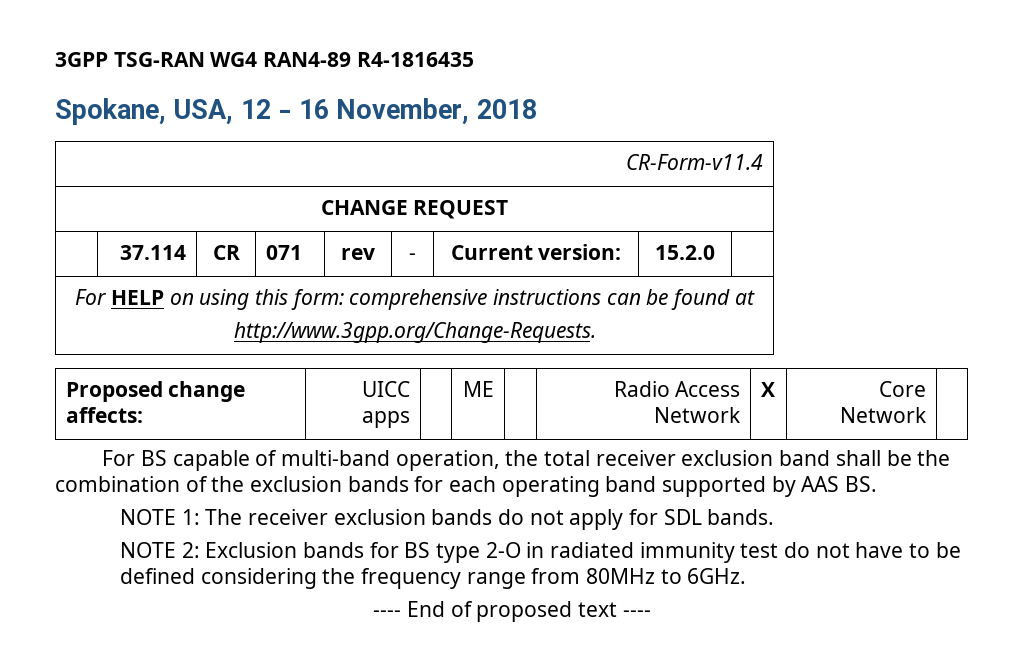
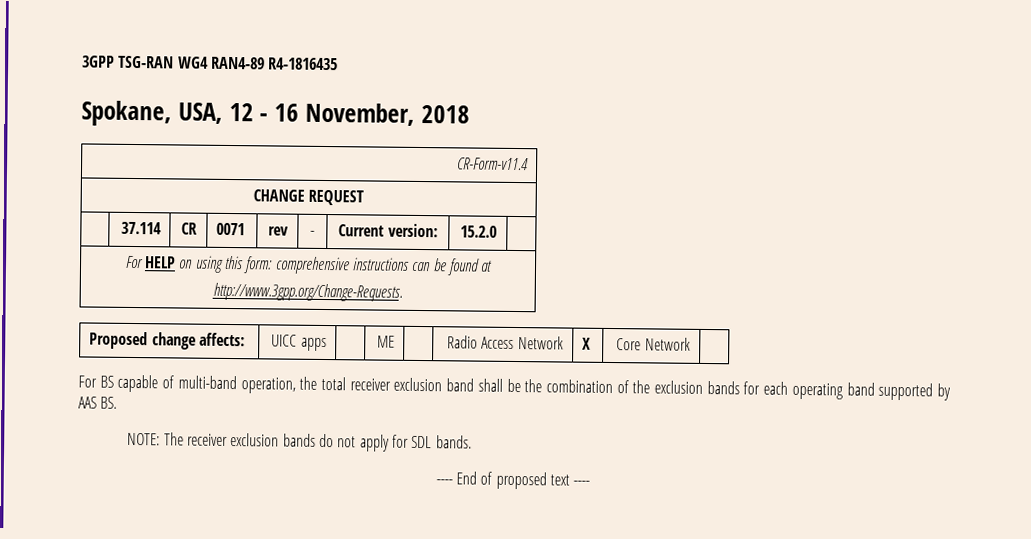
- | 37.114 | CR | 071 | rev | - | Current version: | 15.2.0 |
+ | 37.114 | CR | 0071 | rev | - | Current version: | 15.2.0 |
- NOTE 1: The receiver exclusion bands do not apply for SDL bands.
+ NOTE: The receiver exclusion bands do not apply for SDL bands.
- NOTE 2: Exclusion bands for BS type 2-O in radiated immunity test do not have to be defined considering the frequency range from 80MHz to 6GHz.

